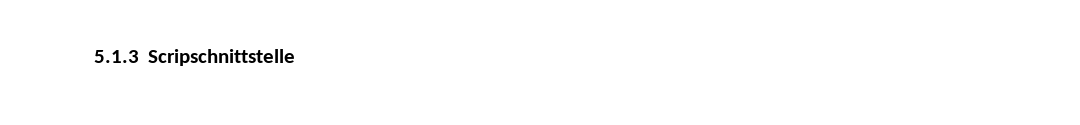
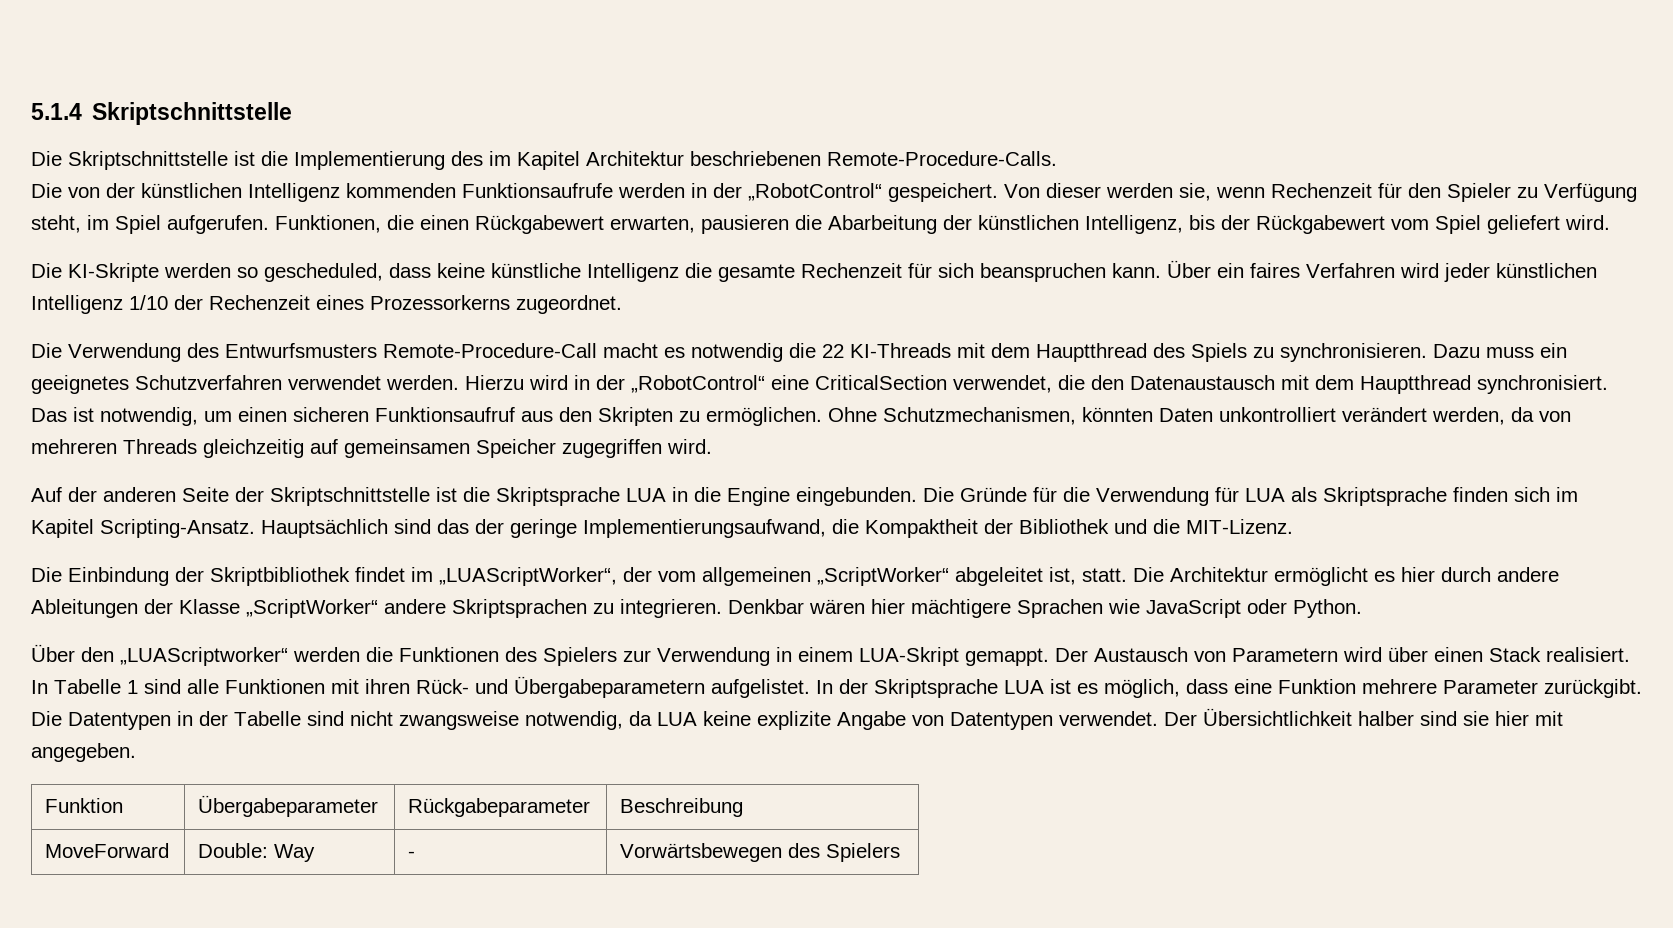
- 5.1.3 Scripschnittstelle
+ 5.1.4 Skriptschnittstelle
+ Die Skriptschnittstelle ist die Implementierung des im Kapitel Architektur beschriebenen Remote-Procedure-Calls.
+ Die von der künstlichen Intelligenz kommenden Funktionsaufrufe werden in der „RobotControl“ gespeichert. Von dieser werden sie, wenn Rechenzeit für den Spieler zu Verfügung steht, im Spiel aufgerufen. Funktionen, die einen Rückgabewert erwarten, pausieren die Abarbeitung der künstlichen Intelligenz, bis der Rückgabewert vom Spiel geliefert wird.
+ Die KI-Skripte werden so gescheduled, dass keine künstliche Intelligenz die gesamte Rechenzeit für sich beanspruchen kann. Über ein faires Verfahren wird jeder künstlichen Intelligenz 1/10 der Rechenzeit eines Prozessorkerns zugeordnet.
+ Die Verwendung des Entwurfsmusters Remote-Procedure-Call macht es notwendig die 22 KI-Threads mit dem Hauptthread des Spiels zu synchronisieren. Dazu muss ein geeignetes Schutzverfahren verwendet werden. Hierzu wird in der „RobotControl“ eine CriticalSection verwendet, die den Datenaustausch mit dem Hauptthread synchronisiert. Das ist notwendig, um einen sicheren Funktionsaufruf aus den Skripten zu ermöglichen. Ohne Schutzmechanismen, könnten Daten unkontrolliert verändert werden, da von mehreren Threads gleichzeitig auf gemeinsamen Speicher zugegriffen wird.
+ Auf der anderen Seite der Skriptschnittstelle ist die Skriptsprache LUA in die Engine eingebunden. Die Gründe für die Verwendung für LUA als Skriptsprache finden sich im Kapitel Scripting-Ansatz. Hauptsächlich sind das der geringe Implementierungsaufwand, die Kompaktheit der Bibliothek und die MIT-Lizenz.
+ Die Einbindung der Skriptbibliothek findet im „LUAScriptWorker“, der vom allgemeinen „ScriptWorker“ abgeleitet ist, statt. Die Architektur ermöglicht es hier durch andere Ableitungen der Klasse „ScriptWorker“ andere Skriptsprachen zu integrieren. Denkbar wären hier mächtigere Sprachen wie JavaScript oder Python.
+ Über den „LUAScriptworker“ werden die Funktionen des Spielers zur Verwendung in einem LUA-Skript gemappt. Der Austausch von Parametern wird über einen Stack realisiert. In Tabelle 1 sind alle Funktionen mit ihren Rück- und Übergabeparametern aufgelistet. In der Skriptsprache LUA ist es möglich, dass eine Funktion mehrere Parameter zurückgibt. Die Datentypen in der Tabelle sind nicht zwangsweise notwendig, da LUA keine explizite Angabe von Datentypen verwendet. Der Übersichtlichkeit halber sind sie hier mit angegeben.
+ Funktion | Übergabeparameter | Rückgabeparameter | Beschreibung
+ MoveForward | Double: Way | - | Vorwärtsbewegen des Spielers

